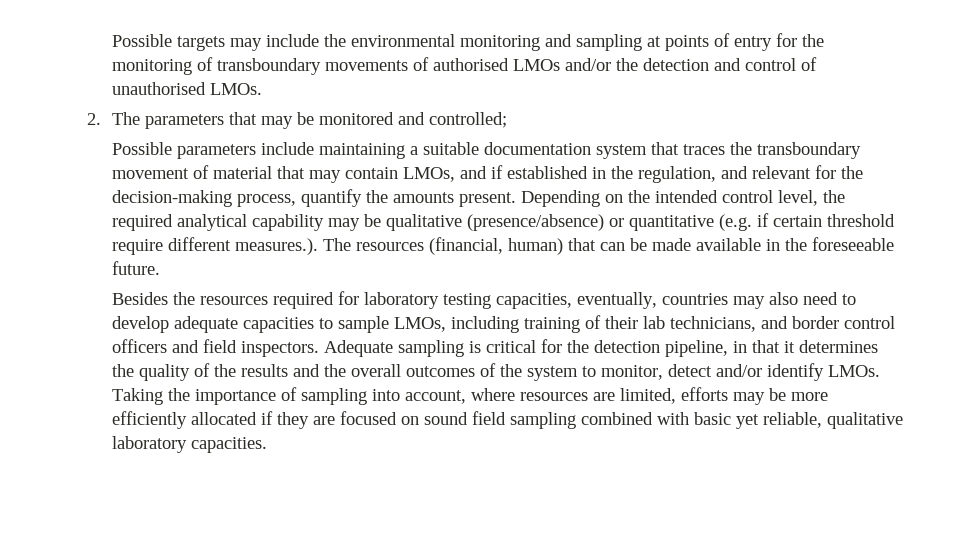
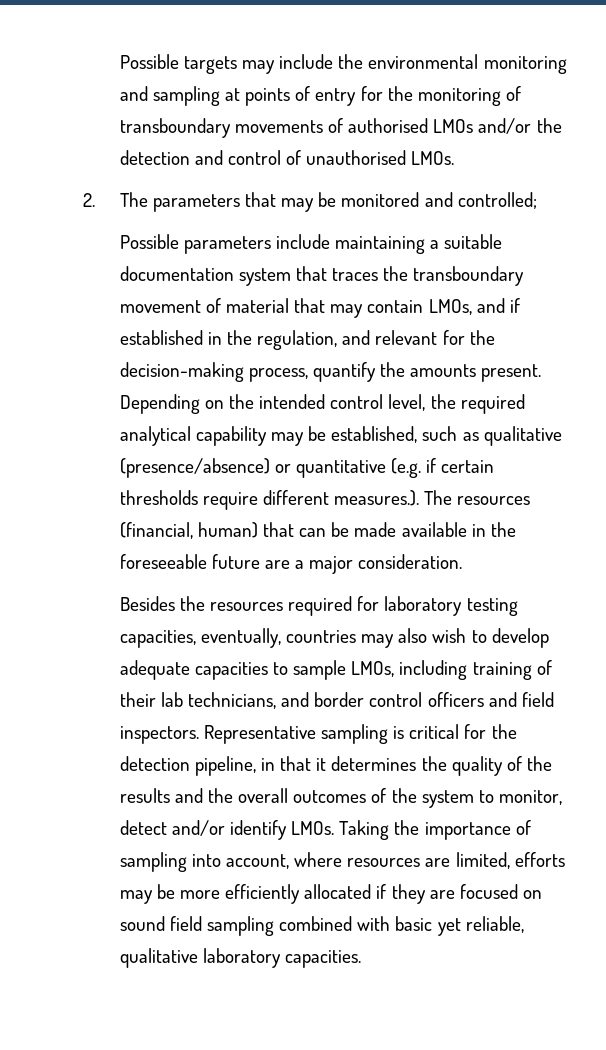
- Depending on the intended control level, the required analytical capability may be qualitative (presence/absence) or quantitative (e.g. if certain threshold require different measures.). The resources (financial, human) that can be made available in the foreseeable future.
+ Depending on the intended control level, the required analytical capability may be established, such as qualitative (presence/absence) or quantitative (e.g. if certain thresholds require different measures.). The resources (financial, human) that can be made available in the foreseeable future are a major consideration.
- Besides the resources required for laboratory testing capacities, eventually, countries may also need to develop adequate capacities to sample LMOs, including training of their lab technicians, and border control officers and field inspectors.
+ Besides the resources required for laboratory testing capacities, eventually, countries may also wish to develop adequate capacities to sample LMOs, including training of their lab technicians, and border control officers and field inspectors.
- Adequate sampling is critical for the detection pipeline, in that it determines the quality of the results and the overall outcomes of the system to monitor, detect and/or identify LMOs.
+ Representative sampling is critical for the detection pipeline, in that it determines the quality of the results and the overall outcomes of the system to monitor, detect and/or identify LMOs.

